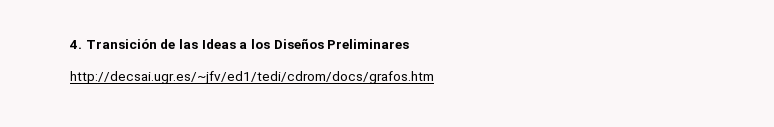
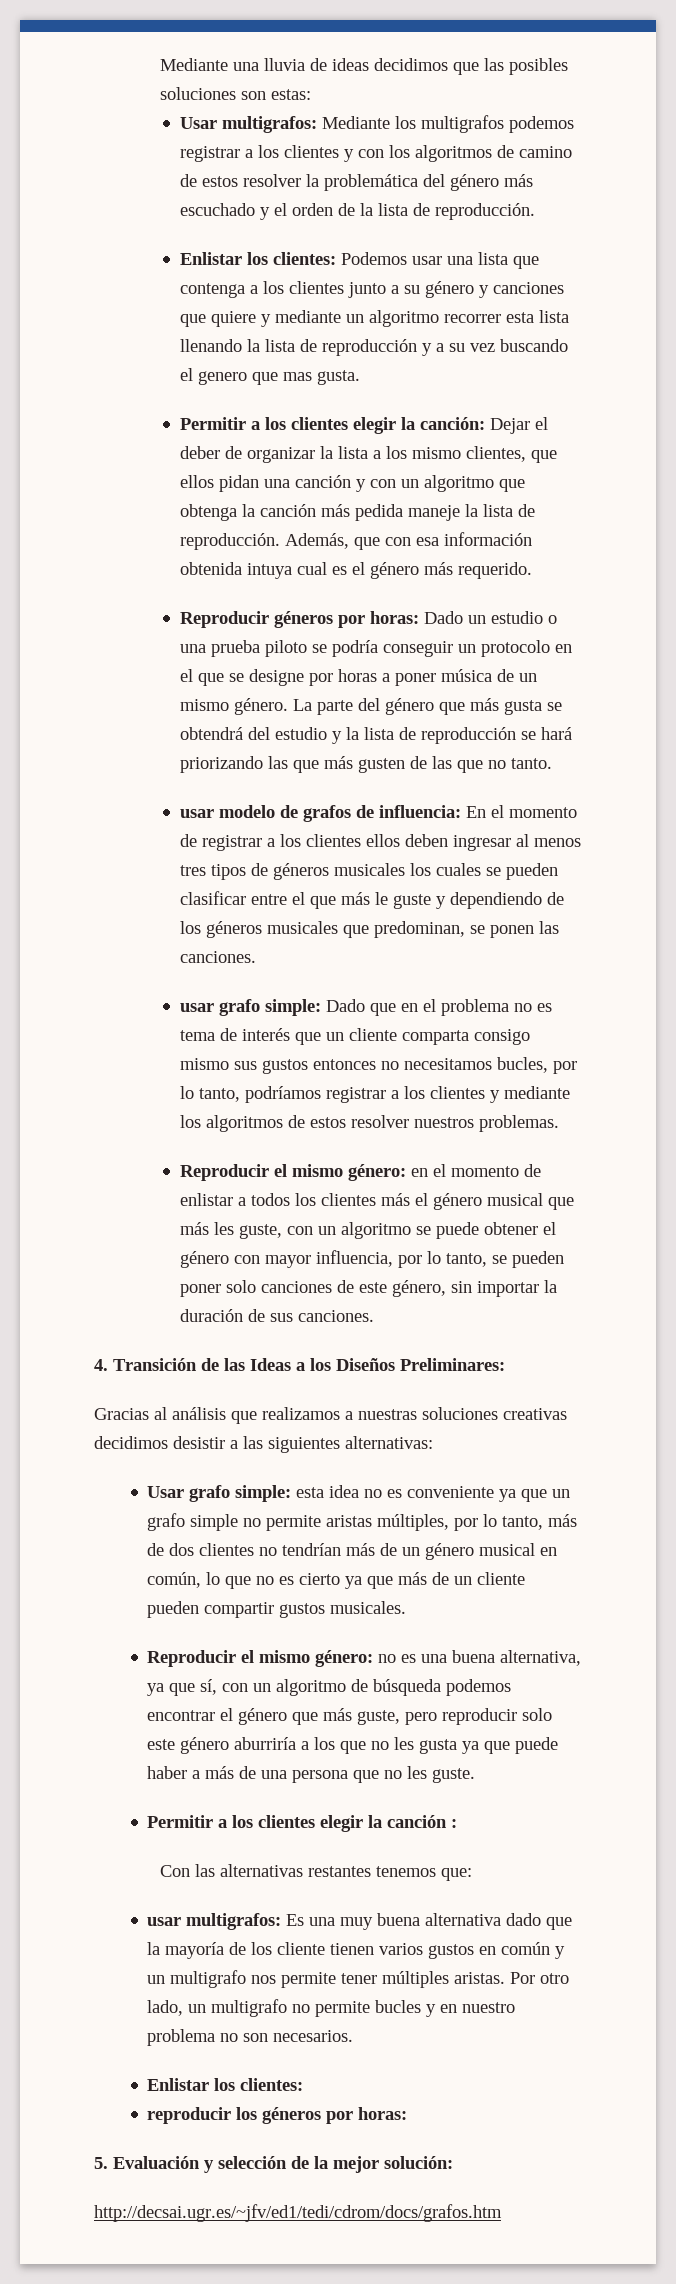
+ Mediante una lluvia de ideas decidimos que las posibles soluciones son estas:
+ Usar multigrafos: Mediante los multigrafos podemos registrar a los clientes y con los algoritmos de camino de estos resolver la problemática del género más escuchado y el orden de la lista de reproducción.
+ Enlistar los clientes: Podemos usar una lista que contenga a los clientes junto a su género y canciones que quiere y mediante un algoritmo recorrer esta lista llenando la lista de reproducción y a su vez buscando el genero que mas gusta.
+ Permitir a los clientes elegir la canción: Dejar el deber de organizar la lista a los mismo clientes, que ellos pidan una canción y con un algoritmo que obtenga la canción más pedida maneje la lista de reproducción. Además, que con esa información obtenida intuya cual es el género más requerido.
+ Reproducir géneros por horas: Dado un estudio o una prueba piloto se podría conseguir un protocolo en el que se designe por horas a poner música de un mismo género. La parte del género que más gusta se obtendrá del estudio y la lista de reproducción se hará priorizando las que más gusten de las que no tanto.
+ usar modelo de grafos de influencia: En el momento de registrar a los clientes ellos deben ingresar al menos tres tipos de géneros musicales los cuales se pueden clasificar entre el que más le guste y dependiendo de los géneros musicales que predominan, se ponen las canciones.
+ usar grafo simple: Dado que en el problema no es tema de interés que un cliente comparta consigo mismo sus gustos entonces no necesitamos bucles, por lo tanto, podríamos registrar a los clientes y mediante los algoritmos de estos resolver nuestros problemas.
+ Reproducir el mismo género: en el momento de enlistar a todos los clientes más el género musical que más les guste, con un algoritmo se puede obtener el género con mayor influencia, por lo tanto, se pueden poner solo canciones de este género, sin importar la duración de sus canciones.
- 4. Transición de las Ideas a los Diseños Preliminares
+ 4. Transición de las Ideas a los Diseños Preliminares:
+ Gracias al análisis que realizamos a nuestras soluciones creativas decidimos desistir a las siguientes alternativas:
+ Usar grafo simple: esta idea no es conveniente ya que un grafo simple no permite aristas múltiples, por lo tanto, más de dos clientes no tendrían más de un género musical en común, lo que no es cierto ya que más de un cliente pueden compartir gustos musicales.
+ Reproducir el mismo género: no es una buena alternativa, ya que sí, con un algoritmo de búsqueda podemos encontrar el género que más guste, pero reproducir solo este género aburriría a los que no les gusta ya que puede haber a más de una persona que no les guste.
+ Permitir a los clientes elegir la canción :
+ Con las alternativas restantes tenemos que:
+ usar multigrafos: Es una muy buena alternativa dado que la mayoría de los cliente tienen varios gustos en común y un multigrafo nos permite tener múltiples aristas. Por otro lado, un multigrafo no permite bucles y en nuestro problema no son necesarios.
+ Enlistar los clientes:
+ reproducir los géneros por horas:
+ 5. Evaluación y selección de la mejor solución:

